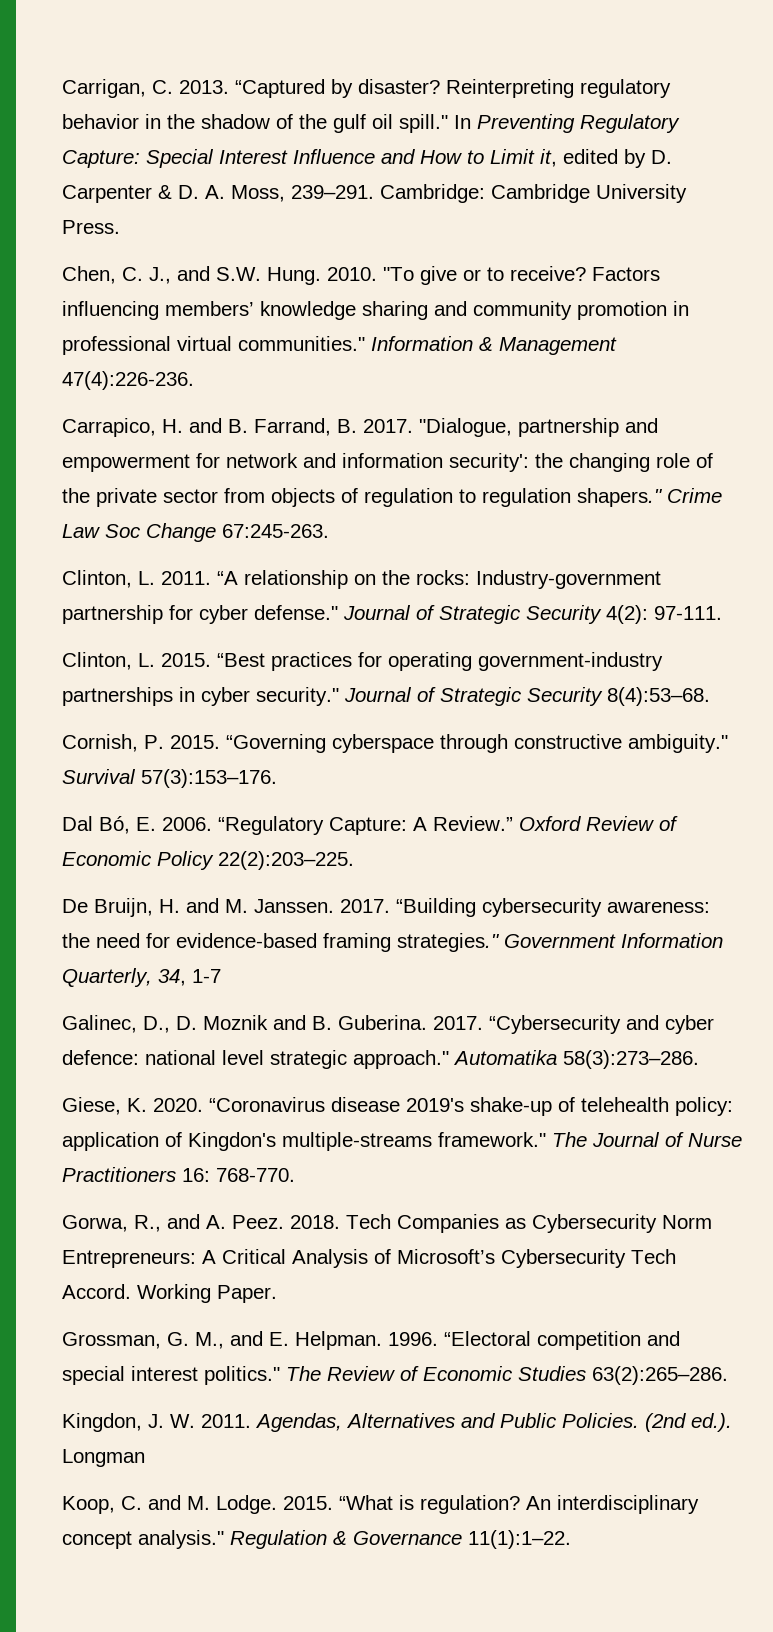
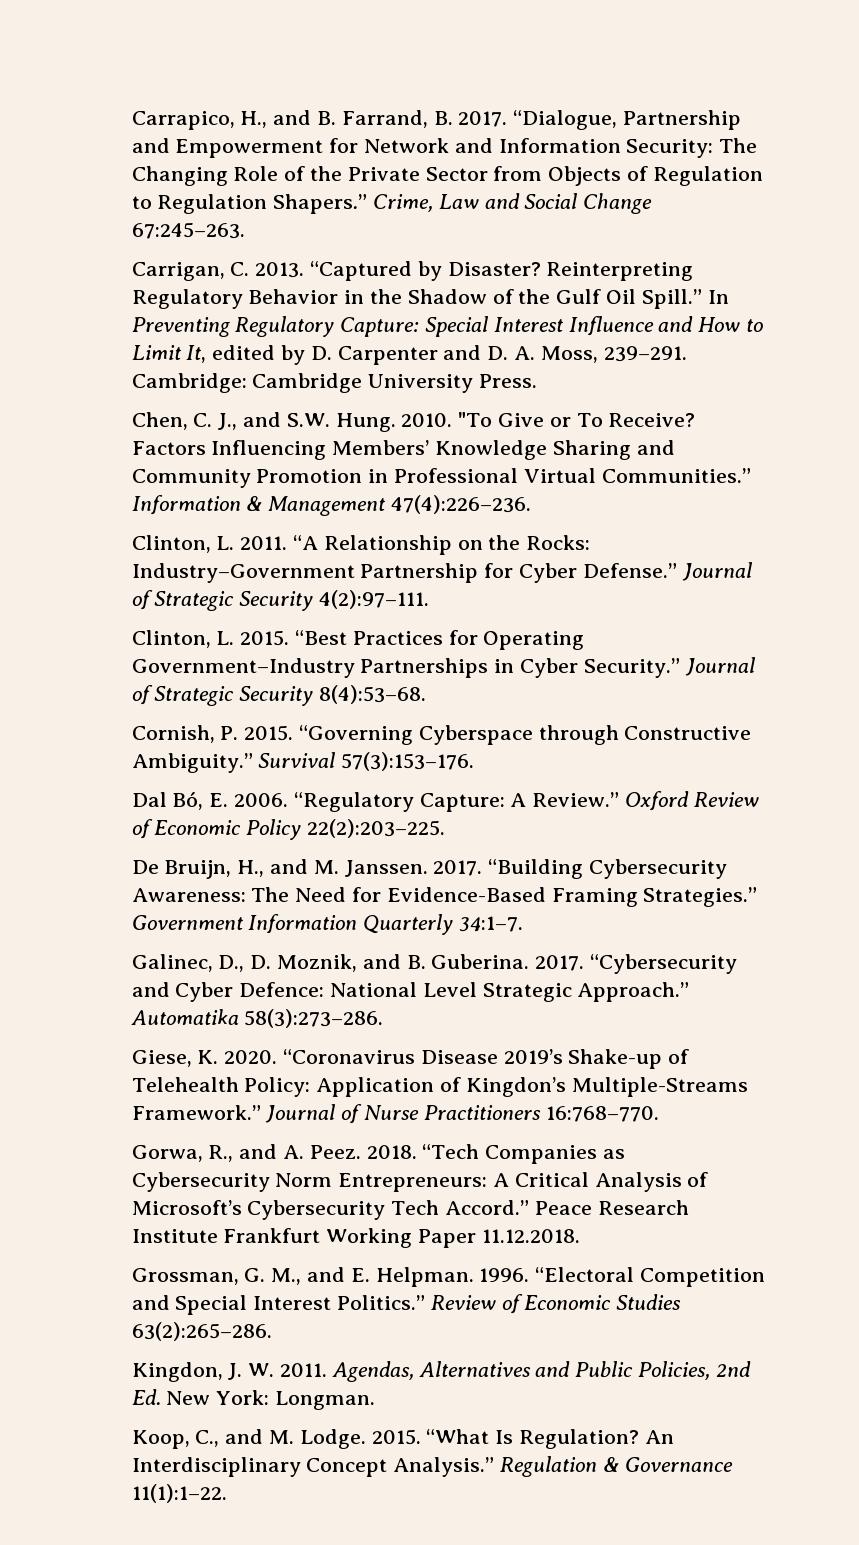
+ Carrapico, H., and B. Farrand, B. 2017. “Dialogue, Partnership and Empowerment for Network and Information Security: The Changing Role of the Private Sector from Objects of Regulation to Regulation Shapers.” Crime, Law and Social Change 67:245–263.
- “Captured by disaster? Reinterpreting regulatory behavior in the shadow of the gulf oil spill."
+ “Captured by Disaster? Reinterpreting Regulatory Behavior in the Shadow of the Gulf Oil Spill.”
- In Preventing Regulatory Capture: Special Interest Influence and How to Limit it, edited by D. Carpenter & D. A. Moss, 239–291.
+ In Preventing Regulatory Capture: Special Interest Influence and How to Limit It, edited by D. Carpenter and D. A. Moss, 239–291.
- "To give or to receive? Factors influencing members’ knowledge sharing and community promotion in professional virtual communities." Information & Management 47(4):226-236.
- Carrapico, H. and B. Farrand, B. 2017. "Dialogue, partnership and empowerment for network and information security': the changing role of the private sector from objects of regulation to regulation shapers." Crime Law Soc Change 67:245-263.
+ "To Give or To Receive? Factors Influencing Members’ Knowledge Sharing and Community Promotion in Professional Virtual Communities.” Information & Management 47(4):226–236.
- “A relationship on the rocks: Industry-government partnership for cyber defense." Journal of Strategic Security 4(2): 97-111.
+ “A Relationship on the Rocks: Industry–Government Partnership for Cyber Defense.” Journal of Strategic Security 4(2):97–111.
- “Best practices for operating government-industry partnerships in cyber security."
+ “Best Practices for Operating Government–Industry Partnerships in Cyber Security.”
- “Governing cyberspace through constructive ambiguity."
+ “Governing Cyberspace through Constructive Ambiguity.”
- De Bruijn, H. and M. Janssen.
+ De Bruijn, H., and M. Janssen.
- “Building cybersecurity awareness: the need for evidence-based framing strategies." Government Information Quarterly, 34, 1-7
+ “Building Cybersecurity Awareness: The Need for Evidence-Based Framing Strategies.” Government Information Quarterly 34:1–7.
- Galinec, D., D. Moznik and B. Guberina.
+ Galinec, D., D. Moznik, and B. Guberina.
- “Cybersecurity and cyber defence: national level strategic approach."
+ “Cybersecurity and Cyber Defence: National Level Strategic Approach.”
- “Coronavirus disease 2019's shake-up of telehealth policy: application of Kingdon's multiple-streams framework." The Journal of Nurse Practitioners 16: 768-770.
+ “Coronavirus Disease 2019’s Shake-up of Telehealth Policy: Application of Kingdon’s Multiple-Streams Framework.” Journal of Nurse Practitioners 16:768–770.
- Tech Companies as Cybersecurity Norm Entrepreneurs: A Critical Analysis of Microsoft’s Cybersecurity Tech Accord. Working Paper.
+ “Tech Companies as Cybersecurity Norm Entrepreneurs: A Critical Analysis of Microsoft’s Cybersecurity Tech Accord.” Peace Research Institute Frankfurt Working Paper 11.12.2018.
- “Electoral competition and special interest politics." The Review of Economic Studies 63(2):265–286.
+ “Electoral Competition and Special Interest Politics.” Review of Economic Studies 63(2):265–286.
- Agendas, Alternatives and Public Policies. (2nd ed.). Longman
+ Agendas, Alternatives and Public Policies, 2nd Ed. New York: Longman.
- Koop, C. and M. Lodge.
+ Koop, C., and M. Lodge.
- “What is regulation? An interdisciplinary concept analysis."
+ “What Is Regulation? An Interdisciplinary Concept Analysis.”

